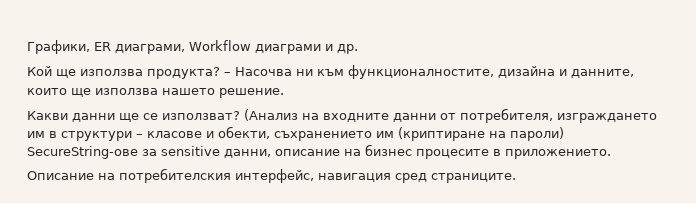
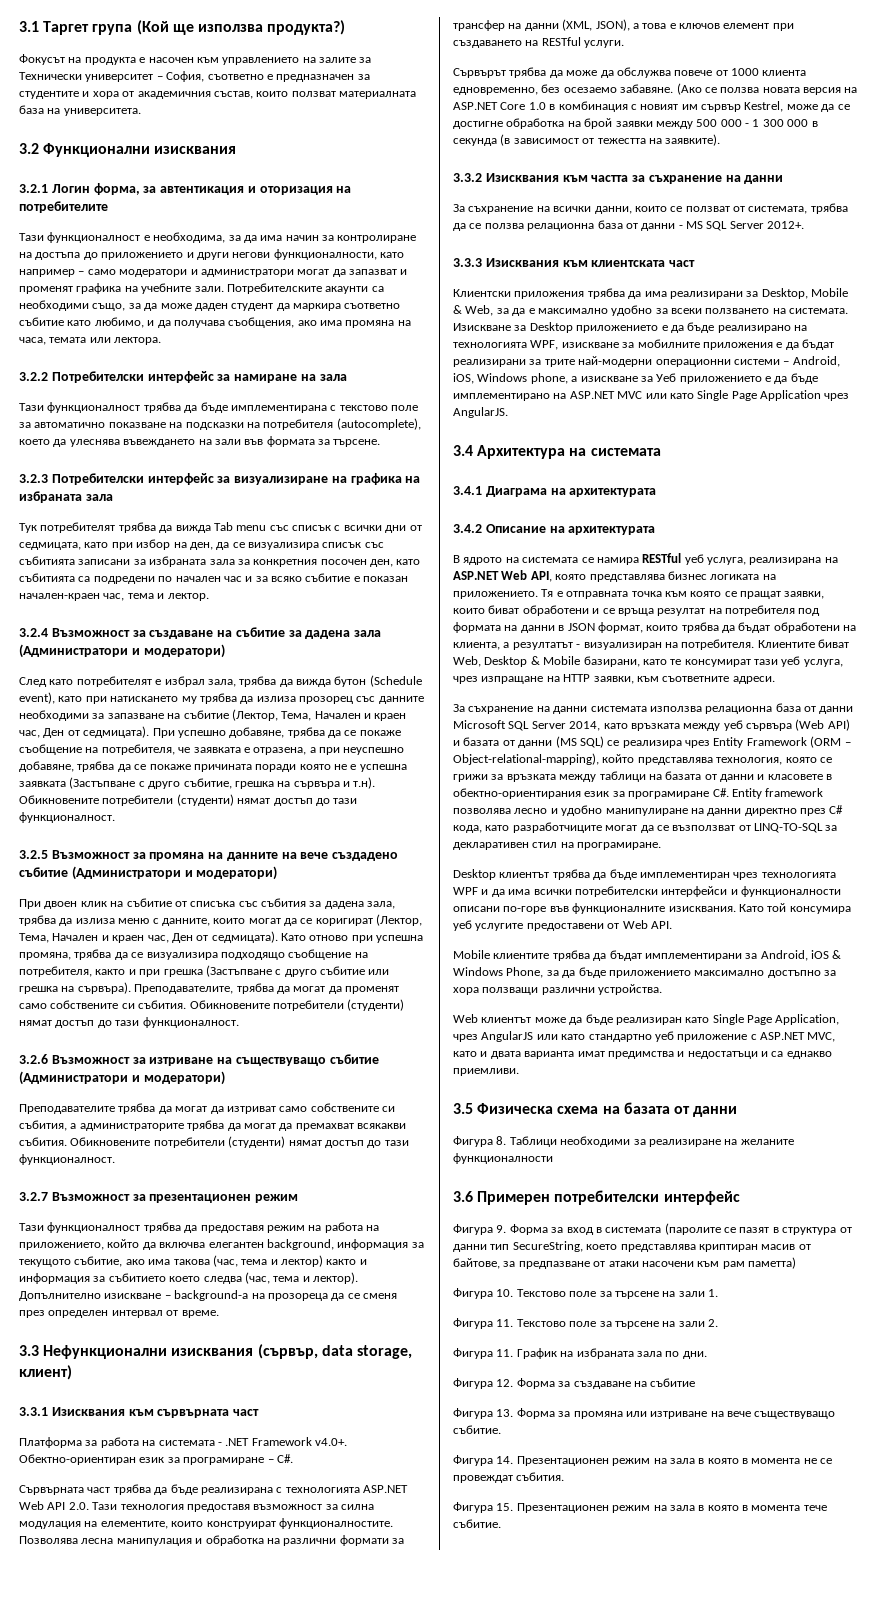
- Графики, ER диаграми, Workflow диаграми и др.
- Кой ще използва продукта? – Насочва ни към функционалностите, дизайна и данните, които ще използва нашето решение.
- Какви данни ще се използват? (Анализ на входните данни от потребителя, изграждането им в структури – класове и обекти, съхранението им (криптиране на пароли) SecureString-ове за sensitive данни, описание на бизнес процесите в приложението.
- Описание на потребителския интерфейс, навигация сред страниците.
+ 3.1 Таргет група (Кой ще използва продукта?)
+ Фокусът на продукта е насочен към управлението на залите за Технически университет – София, съответно е предназначен за студентите и хора от академичния състав, които ползват материалната база на университета.
+ 3.2 Функционални изисквания
+ 3.2.1 Логин форма, за автентикация и оторизация на потребителите
+ Тази функционалност е необходима, за да има начин за контролиране на достъпа до приложението и други негови функционалности, като например – само модератори и администратори могат да запазват и променят графика на учебните зали. Потребителските акаунти са необходими също, за да може даден студент да маркира съответно събитие като любимо, и да получава съобщения, ако има промяна на часа, темата или лектора.
+ 3.2.2 Потребителски интерфейс за намиране на зала
+ Тази функционалност трябва да бъде имплементирана с текстово поле за автоматично показване на подсказки на потребителя (autocomplete), което да улеснява въвеждането на зали във формата за търсене.
+ 3.2.3 Потребителски интерфейс за визуализиране на графика на избраната зала
+ Тук потребителят трябва да вижда Tab menu със списък с всички дни от седмицата, като при избор на ден, да се визуализира списък със събитията записани за избраната зала за конкретния посочен ден, като събитията са подредени по начален час и за всяко събитие е показан начален-краен час, тема и лектор.
+ 3.2.4 Възможност за създаване на събитие за дадена зала (Администратори и модератори)
+ След като потребителят е избрал зала, трябва да вижда бутон (Schedule event), като при натискането му трябва да излиза прозорец със данните необходими за запазване на събитие (Лектор, Тема, Начален и краен час, Ден от седмицата). При успешно добавяне, трябва да се покаже съобщение на потребителя, че заявката е отразена, а при неуспешно добавяне, трябва да се покаже причината поради която не е успешна заявката (Застъпване с друго събитие, грешка на сървъра и т.н). Обикновените потребители (студенти) нямат достъп до тази функционалност.
+ 3.2.5 Възможност за промяна на данните на вече създадено събитие (Администратори и модератори)
+ При двоен клик на събитие от списъка със събития за дадена зала, трябва да излиза меню с данните, които могат да се коригират (Лектор, Тема, Начален и краен час, Ден от седмицата). Като отново при успешна промяна, трябва да се визуализира подходящо съобщение на потребителя, както и при грешка (Застъпване с друго събитие или грешка на сървъра). Преподавателите, трябва да могат да променят само собствените си събития. Обикновените потребители (студенти) нямат достъп до тази функционалност.
+ 3.2.6 Възможност за изтриване на съществуващо събитие (Администратори и модератори)
+ Преподавателите трябва да могат да изтриват само собствените си събития, а администраторите трябва да могат да премахват всякакви събития. Обикновените потребители (студенти) нямат достъп до тази функционалност.
+ 3.2.7 Възможност за презентационен режим
+ Тази функционалност трябва да предоставя режим на работа на приложението, който да включва елегантен background, информация за текущото събитие, ако има такова (час, тема и лектор) както и информация за събитието което следва (час, тема и лектор). Допълнително изискване – background-а на прозореца да се сменя през определен интервал от време.
+ 3.3 Нефункционални изисквания (сървър, data storage, клиент)
+ 3.3.1 Изисквания към сървърната част
+ Платформа за работа на системата - .NET Framework v4.0+. Обектно-ориентиран език за програмиране – C#.
+ Сървърната част трябва да бъде реализирана с технологията ASP.NET Web API 2.0. Тази технология предоставя възможност за силна модулация на елементите, които конструират функционалностите. Позволява лесна манипулация и обработка на различни формати за трансфер на данни (XML, JSON), а това е ключов елемент при създаването на RESTful услуги.
+ Сървърът трябва да може да обслужва повече от 1000 клиента едновременно, без осезаемо забавяне. (Ако се ползва новата версия на ASP.NET Core 1.0 в комбинация с новият им сървър Kestrel, може да се достигне обработка на брой заявки между 500 000 - 1 300 000 в секунда (в зависимост от тежестта на заявките).
+ 3.3.2 Изисквания към частта за съхранение на данни
+ За съхранение на всички данни, които се ползват от системата, трябва да се ползва релационна база от данни - MS SQL Server 2012+.
+ 3.3.3 Изисквания към клиентската част
+ Клиентски приложения трябва да има реализирани за Desktop, Mobile & Web, за да е максимално удобно за всеки ползването на системата. Изискване за Desktop приложението е да бъде реализирано на технологията WPF, изискване за мобилните приложения е да бъдат реализирани за трите най-модерни операционни системи – Android, iOS, Windows phone, а изискване за Уеб приложението е да бъде имплементирано на ASP.NET MVC или като Single Page Application чрез AngularJS.
+ 3.4 Архитектура на системата
+ 3.4.1 Диаграма на архитектурата
+ 3.4.2 Описание на архитектурата
+ В ядрото на системата се намира RESTful уеб услуга, реализирана на ASP.NET Web API, която представлява бизнес логиката на приложението. Тя е отправната точка към която се пращат заявки, които биват обработени и се връща резултат на потребителя под формата на данни в JSON формат, които трябва да бъдат обработени на клиента, а резултатът - визуализиран на потребителя. Клиентите биват Web, Desktop & Mobile базирани, като те консумират тази уеб услуга, чрез изпращане на HTTP заявки, към съответните адреси.
+ За съхранение на данни системата използва релационна база от данни Microsoft SQL Server 2014, като връзката между уеб сървъра (Web API) и базата от данни (MS SQL) се реализира чрез Entity Framework (ORM – Object-relational-mapping), който представлява технология, която се грижи за връзката между таблици на базата от данни и класовете в обектно-ориентирания език за програмиране C#. Entity framework позволява лесно и удобно манипулиране на данни директно през C# кода, като разработчиците могат да се възползват от LINQ-TO-SQL за декларативен стил на програмиране.
+ Desktop клиентът трябва да бъде имплементиран чрез технологията WPF и да има всички потребителски интерфейси и функционалности описани по-горе във функционалните изисквания. Като той консумира уеб услугите предоставени от Web API.
+ Mobile клиентите трябва да бъдат имплементирани за Android, iOS & Windows Phone, за да бъде приложението максимално достъпно за хора ползващи различни устройства.
+ Web клиентът може да бъде реализиран като Single Page Application, чрез AngularJS или като стандартно уеб приложение с ASP.NET MVC, като и двата варианта имат предимства и недостатъци и са еднакво приемливи.
+ 3.5 Физическа схема на базата от данни
+ Фигура 8. Таблици необходими за реализиране на желаните функционалности
+ 3.6 Примерен потребителски интерфейс
+ Фигура 9. Форма за вход в системата (паролите се пазят в структура от данни тип SecureString, което представлява криптиран масив от байтове, за предпазване от атаки насочени към рам паметта)
+ Фигура 10. Текстово поле за търсене на зали 1.
+ Фигура 11. Текстово поле за търсене на зали 2.
+ Фигура 11. График на избраната зала по дни.
+ Фигура 12. Форма за създаване на събитие
+ Фигура 13. Форма за промяна или изтриване на вече съществуващо събитие.
+ Фигура 14. Презентационен режим на зала в която в момента не се провеждат събития.
+ Фигура 15. Презентационен режим на зала в която в момента тече събитие.

